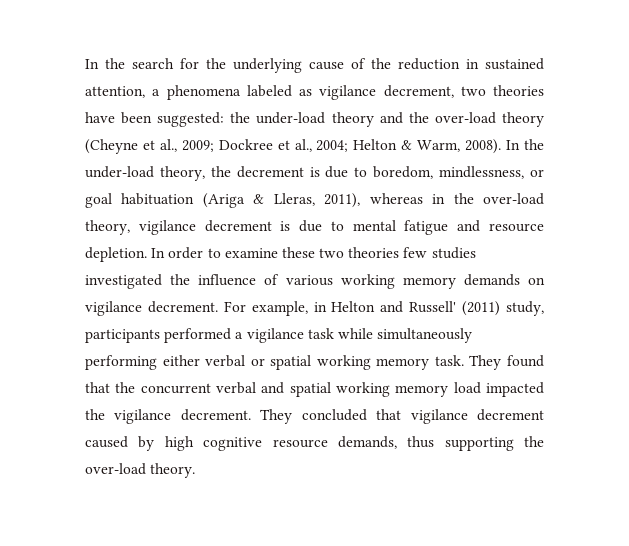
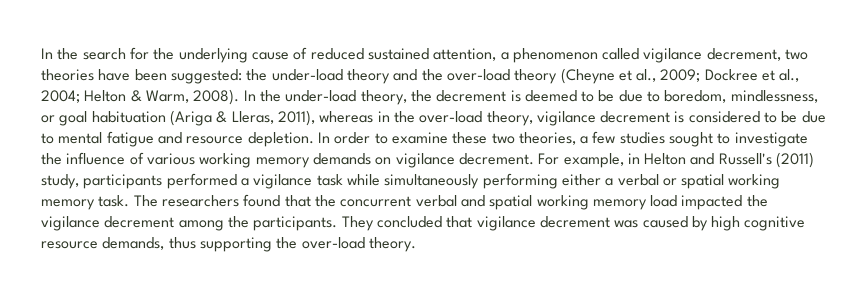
- In the search for the underlying cause of the reduction in sustained attention, a phenomena labeled as vigilance decrement, two theories have been suggested: the under-load theory and the over-load theory (Cheyne et al., 2009; Dockree et al., 2004; Helton & Warm, 2008).
+ In the search for the underlying cause of reduced sustained attention, a phenomenon called vigilance decrement, two theories have been suggested: the under-load theory and the over-load theory (Cheyne et al., 2009; Dockree et al., 2004; Helton & Warm, 2008).
- In the under-load theory, the decrement is due to boredom, mindlessness, or goal habituation (Ariga & Lleras, 2011), whereas in the over-load theory, vigilance decrement is due to mental fatigue and resource depletion.
+ In the under-load theory, the decrement is deemed to be due to boredom, mindlessness, or goal habituation (Ariga & Lleras, 2011), whereas in the over-load theory, vigilance decrement is considered to be due to mental fatigue and resource depletion.
- In order to examine these two theories few studies investigated the influence of various working memory demands on vigilance decrement.
+ In order to examine these two theories, a few studies sought to investigate the influence of various working memory demands on vigilance decrement.
- For example, in Helton and Russell' (2011) study, participants performed a vigilance task while simultaneously performing either verbal or spatial working memory task.
+ For example, in Helton and Russell's (2011) study, participants performed a vigilance task while simultaneously performing either a verbal or spatial working memory task.
- They found that the concurrent verbal and spatial working memory load impacted the vigilance decrement.
+ The researchers found that the concurrent verbal and spatial working memory load impacted the vigilance decrement among the participants.
- They concluded that vigilance decrement caused by high cognitive resource demands, thus supporting the over-load theory.
+ They concluded that vigilance decrement was caused by high cognitive resource demands, thus supporting the over-load theory.

